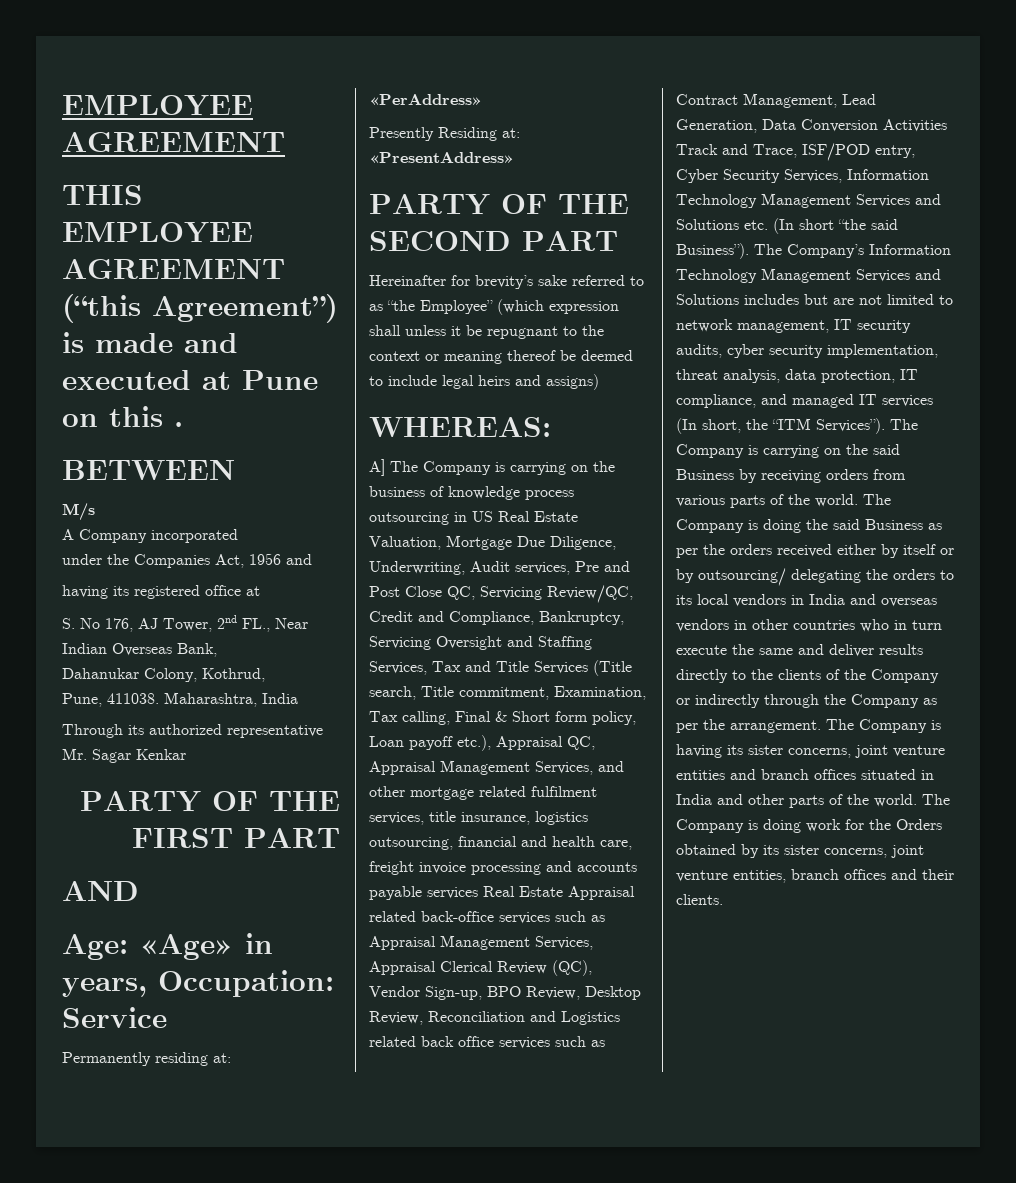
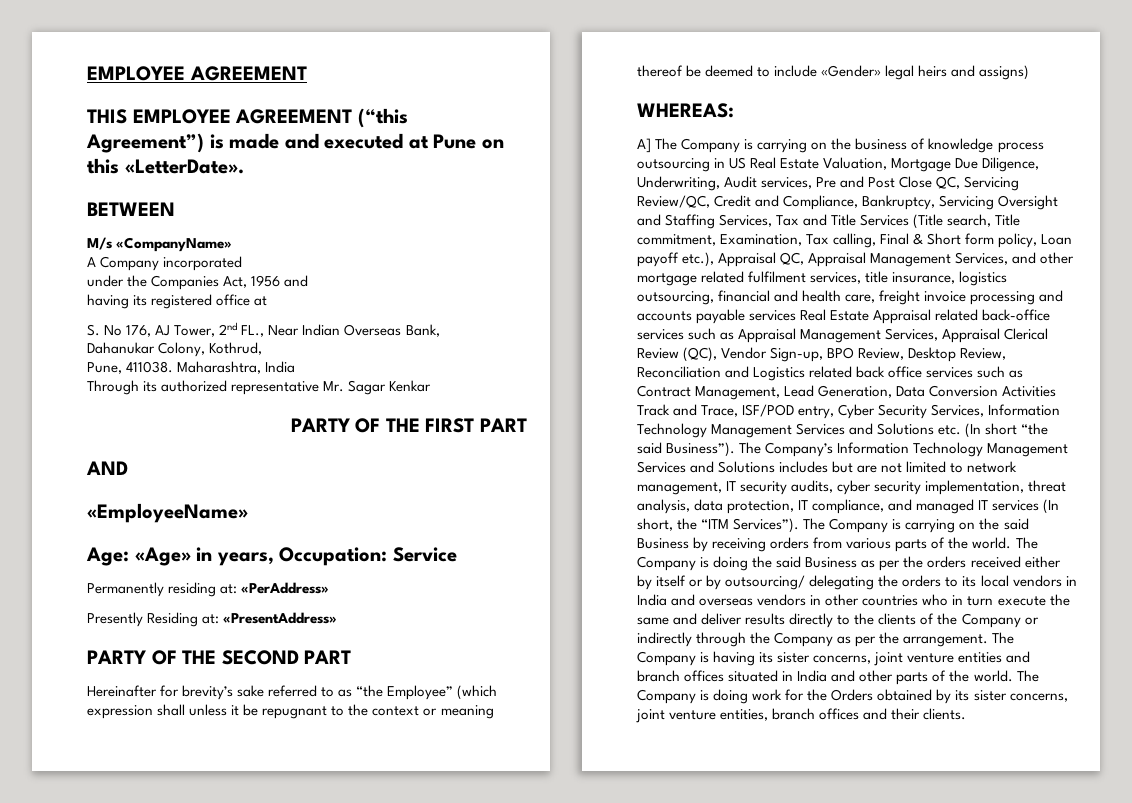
- THIS EMPLOYEE AGREEMENT (“this Agreement”) is made and executed at Pune on this .
+ THIS EMPLOYEE AGREEMENT (“this Agreement”) is made and executed at Pune on this «LetterDate».
- M/s
+ M/s «CompanyName»
+ «EmployeeName»
- Hereinafter for brevity’s sake referred to as “the Employee” (which expression shall unless it be repugnant to the context or meaning thereof be deemed to include legal heirs and assigns)
+ Hereinafter for brevity’s sake referred to as “the Employee” (which expression shall unless it be repugnant to the context or meaning thereof be deemed to include «Gender» legal heirs and assigns)

